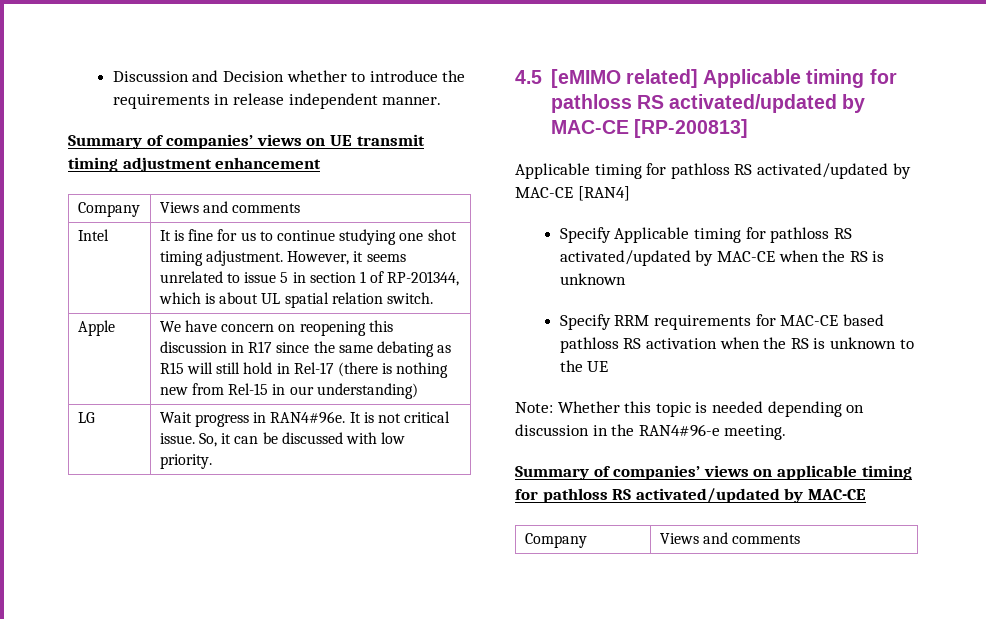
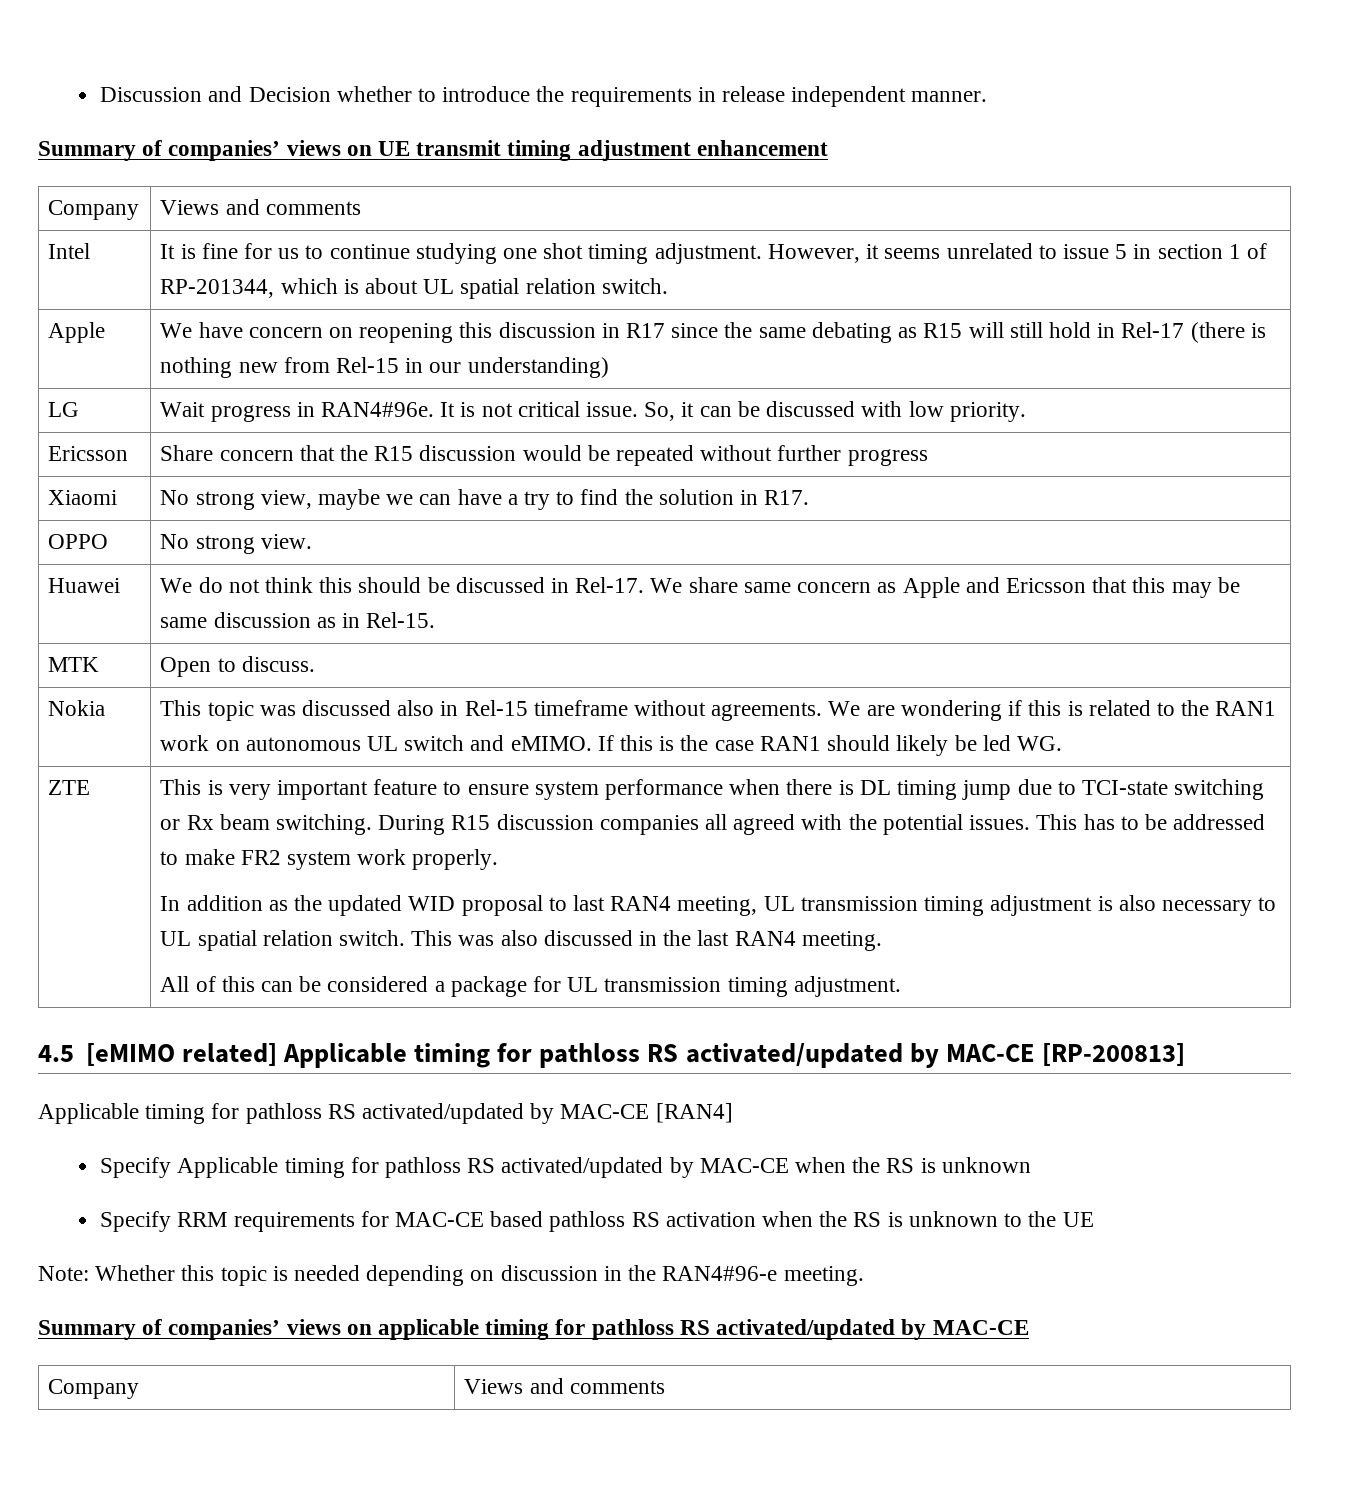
+ Ericsson | Share concern that the R15 discussion would be repeated without further progress
+ Xiaomi | No strong view, maybe we can have a try to find the solution in R17.
+ OPPO | No strong view.
+ Huawei | We do not think this should be discussed in Rel-17. We share same concern as Apple and Ericsson that this may be same discussion as in Rel-15.
+ MTK | Open to discuss.
+ Nokia | This topic was discussed also in Rel-15 timeframe without agreements. We are wondering if this is related to the RAN1 work on autonomous UL switch and eMIMO. If this is the case RAN1 should likely be led WG.
+ ZTE | This is very important feature to ensure system performance when there is DL timing jump due to TCI-state switching or Rx beam switching. During R15 discussion companies all agreed with the potential issues. This has to be addressed to make FR2 system work properly.
+ In addition as the updated WID proposal to last RAN4 meeting, UL transmission timing adjustment is also necessary to UL spatial relation switch. This was also discussed in the last RAN4 meeting.
+ All of this can be considered a package for UL transmission timing adjustment.

